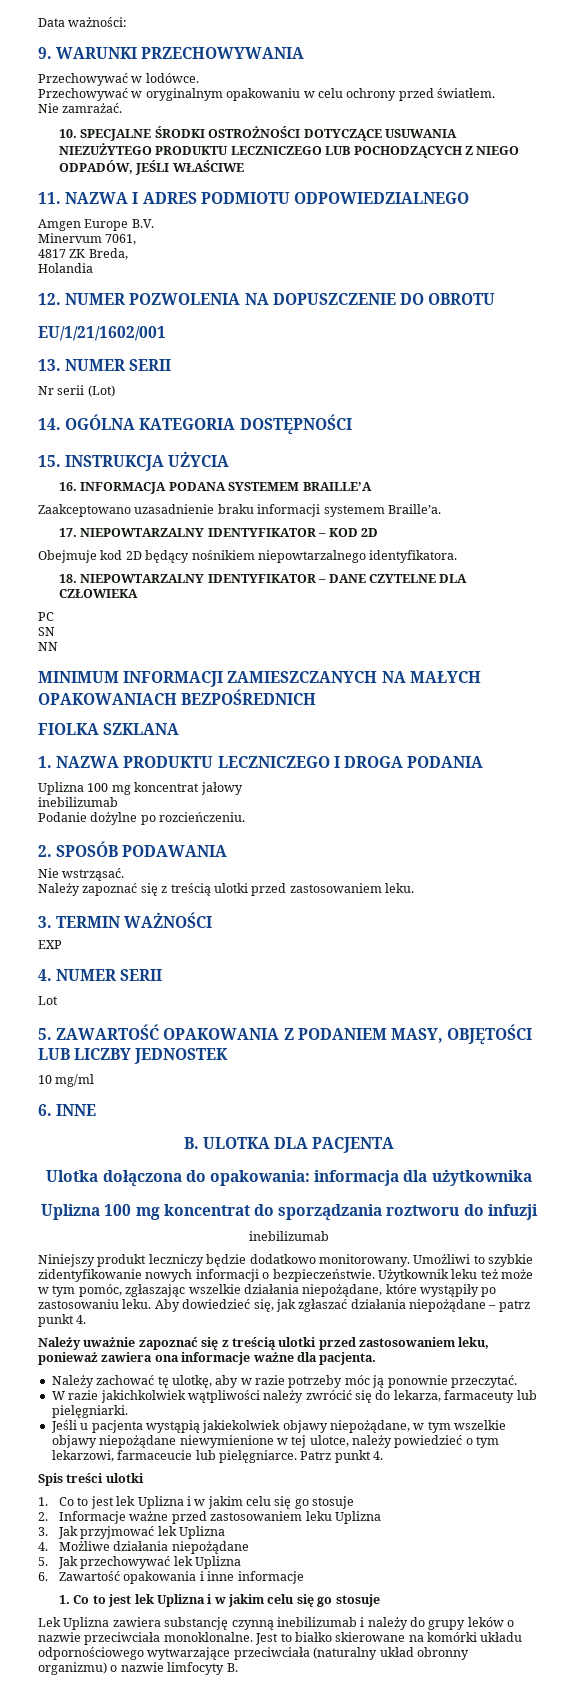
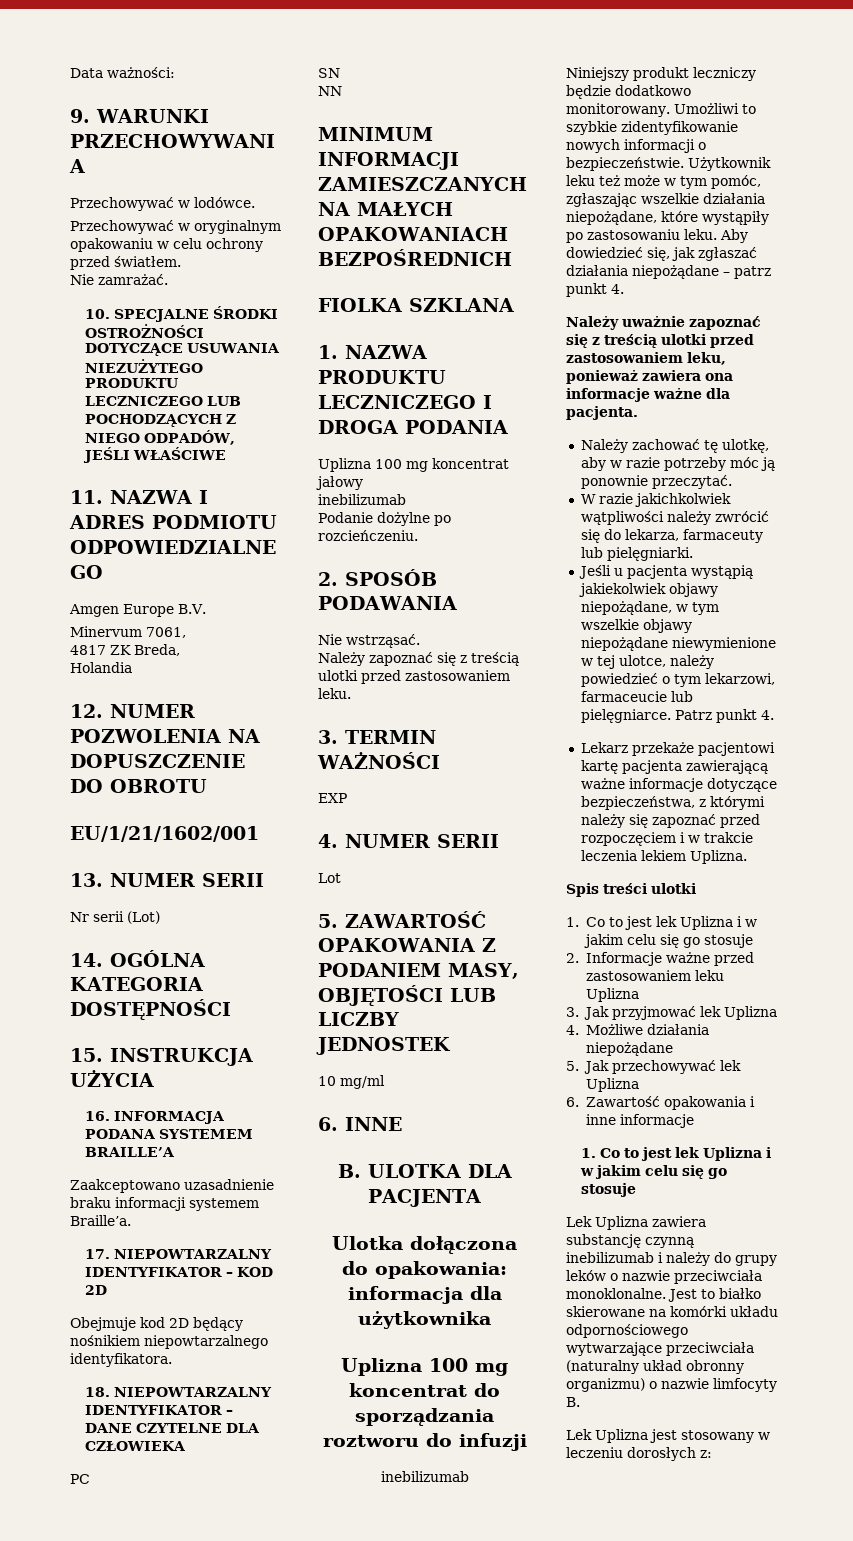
+ Lekarz przekaże pacjentowi kartę pacjenta zawierającą ważne informacje dotyczące bezpieczeństwa, z którymi należy się zapoznać przed rozpoczęciem i w trakcie leczenia lekiem Uplizna.
+ Lek Uplizna jest stosowany w leczeniu dorosłych z:

